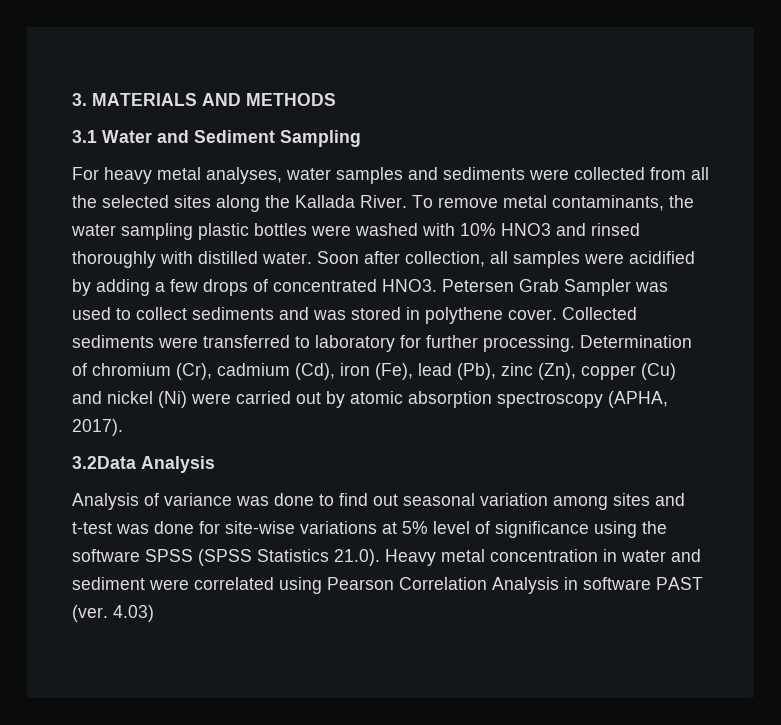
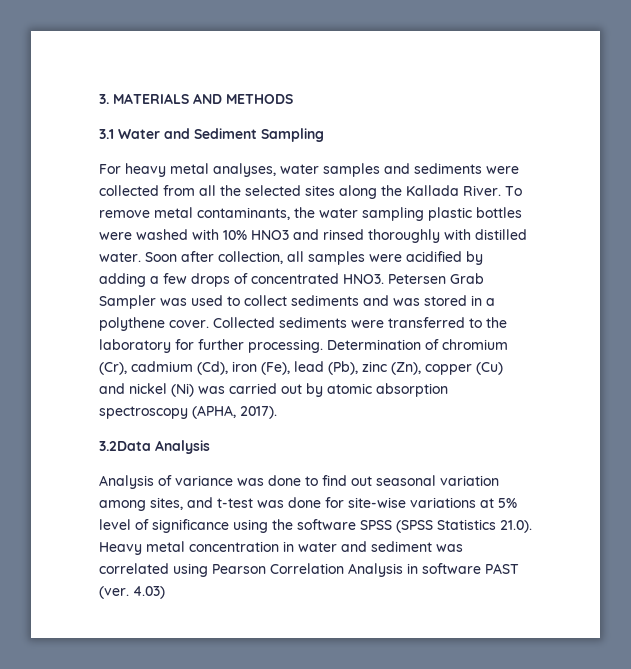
- Petersen Grab Sampler was used to collect sediments and was stored in polythene cover.
+ Petersen Grab Sampler was used to collect sediments and was stored in a polythene cover.
- Collected sediments were transferred to laboratory for further processing.
+ Collected sediments were transferred to the laboratory for further processing.
- Determination of chromium (Cr), cadmium (Cd), iron (Fe), lead (Pb), zinc (Zn), copper (Cu) and nickel (Ni) were carried out by atomic absorption spectroscopy (APHA, 2017).
+ Determination of chromium (Cr), cadmium (Cd), iron (Fe), lead (Pb), zinc (Zn), copper (Cu) and nickel (Ni) was carried out by atomic absorption spectroscopy (APHA, 2017).
- Analysis of variance was done to find out seasonal variation among sites and t-test was done for site-wise variations at 5% level of significance using the software SPSS (SPSS Statistics 21.0). Heavy metal concentration in water and sediment were correlated using Pearson Correlation Analysis in software PAST (ver.
+ Analysis of variance was done to find out seasonal variation among sites, and t-test was done for site-wise variations at 5% level of significance using the software SPSS (SPSS Statistics 21.0). Heavy metal concentration in water and sediment was correlated using Pearson Correlation Analysis in software PAST (ver.

